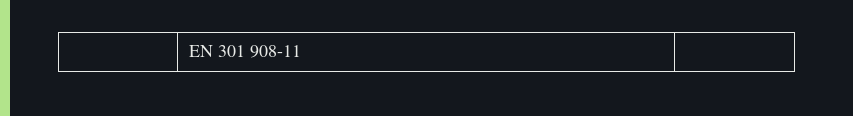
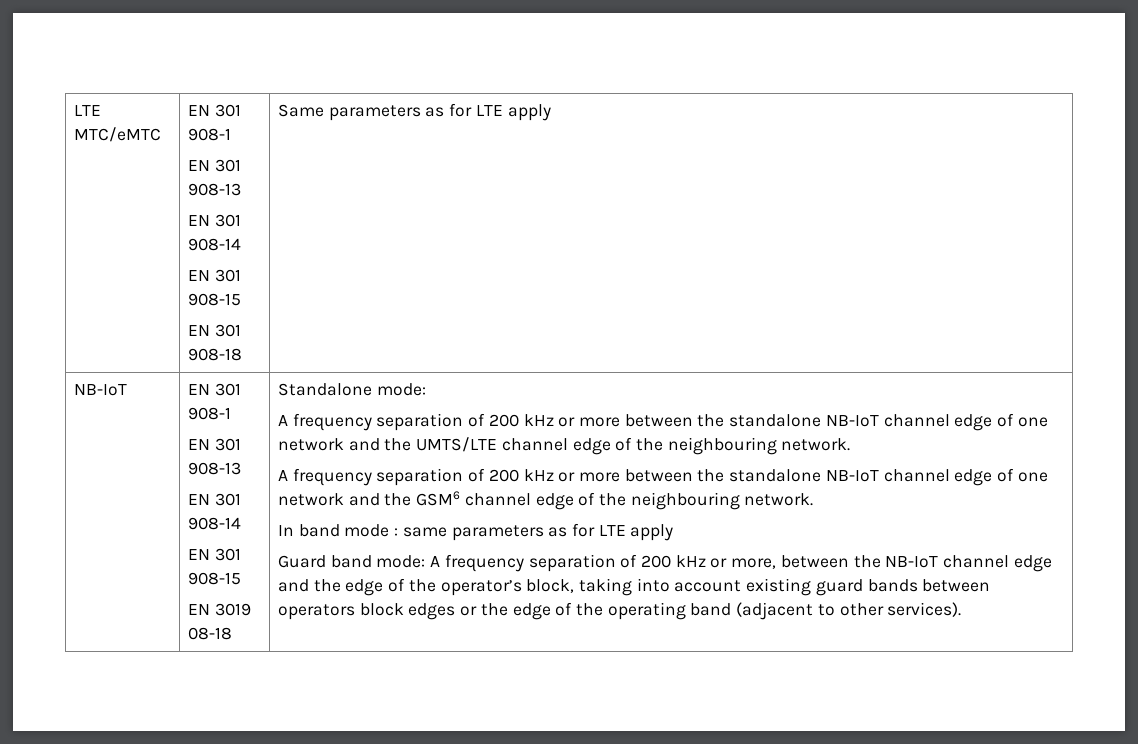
- | EN 301 908-11 |
+ LTE MTC/eMTC | EN 301 908-1
+ EN 301 908-13
+ EN 301 908-14
+ EN 301 908-15
+ EN 301 908-18 | Same parameters as for LTE apply
+ NB-IoT | EN 301 908-1
+ EN 301 908-13
+ EN 301 908-14
+ EN 301 908-15
+ EN 3019 08-18 | Standalone mode:
+ A frequency separation of 200 kHz or more between the standalone NB-IoT channel edge of one network and the UMTS/LTE channel edge of the neighbouring network.
+ A frequency separation of 200 kHz or more between the standalone NB-IoT channel edge of one network and the GSM6 channel edge of the neighbouring network.
+ In band mode : same parameters as for LTE apply
+ Guard band mode: A frequency separation of 200 kHz or more, between the NB-IoT channel edge and the edge of the operator’s block, taking into account existing guard bands between operators block edges or the edge of the operating band (adjacent to other services).

